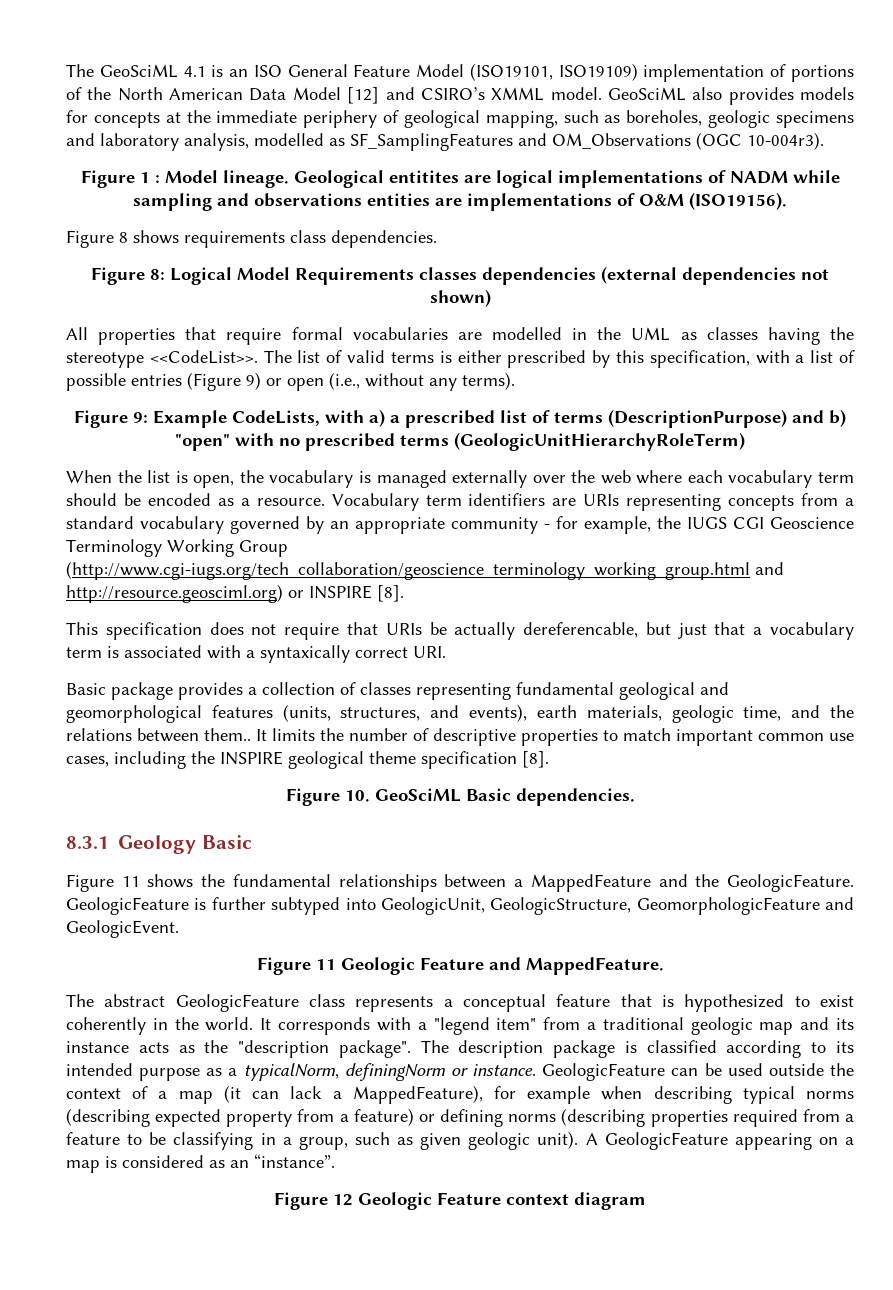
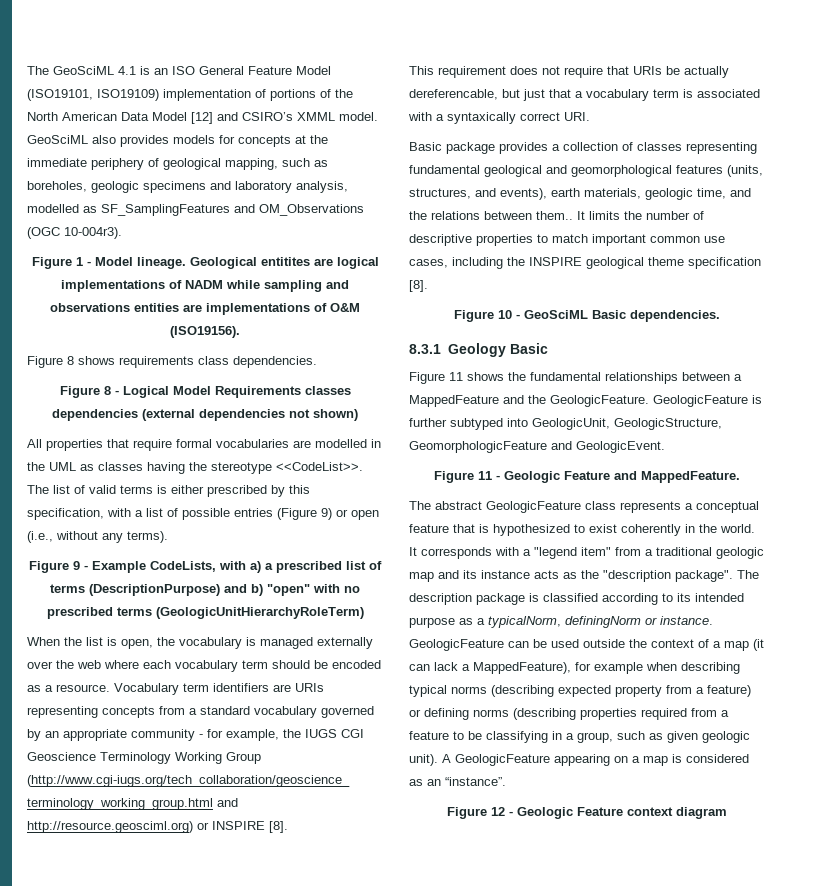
- Figure 1 : Model lineage.
+ Figure 1 - Model lineage.
- Figure 8: Logical Model Requirements classes dependencies (external dependencies not shown)
+ Figure 8 - Logical Model Requirements classes dependencies (external dependencies not shown)
- Figure 9: Example CodeLists, with a) a prescribed list of terms (DescriptionPurpose) and b) "open" with no prescribed terms (GeologicUnitHierarchyRoleTerm)
+ Figure 9 - Example CodeLists, with a) a prescribed list of terms (DescriptionPurpose) and b) "open" with no prescribed terms (GeologicUnitHierarchyRoleTerm)
- This specification does not require that URIs be actually dereferencable, but just that a vocabulary term is associated with a syntaxically correct URI.
+ This requirement does not require that URIs be actually dereferencable, but just that a vocabulary term is associated with a syntaxically correct URI.
- Figure 10. GeoSciML Basic dependencies.
+ Figure 10 - GeoSciML Basic dependencies.
- Figure 11 Geologic Feature and MappedFeature.
+ Figure 11 - Geologic Feature and MappedFeature.
- Figure 12 Geologic Feature context diagram
+ Figure 12 - Geologic Feature context diagram

